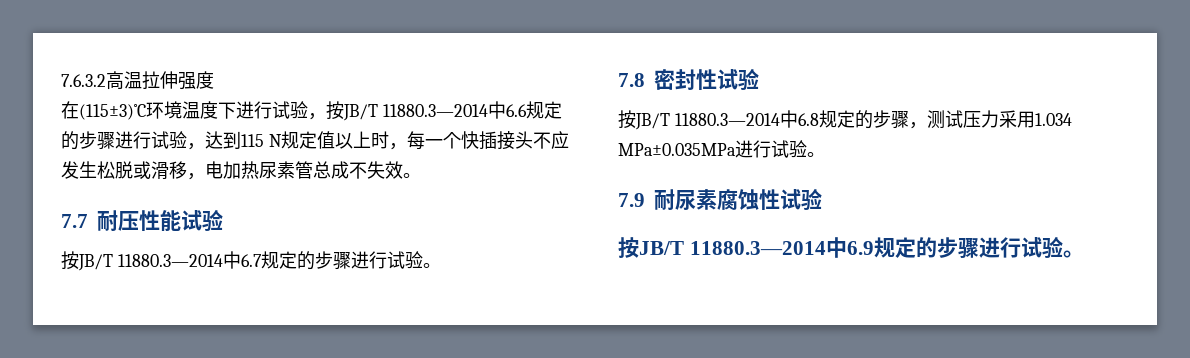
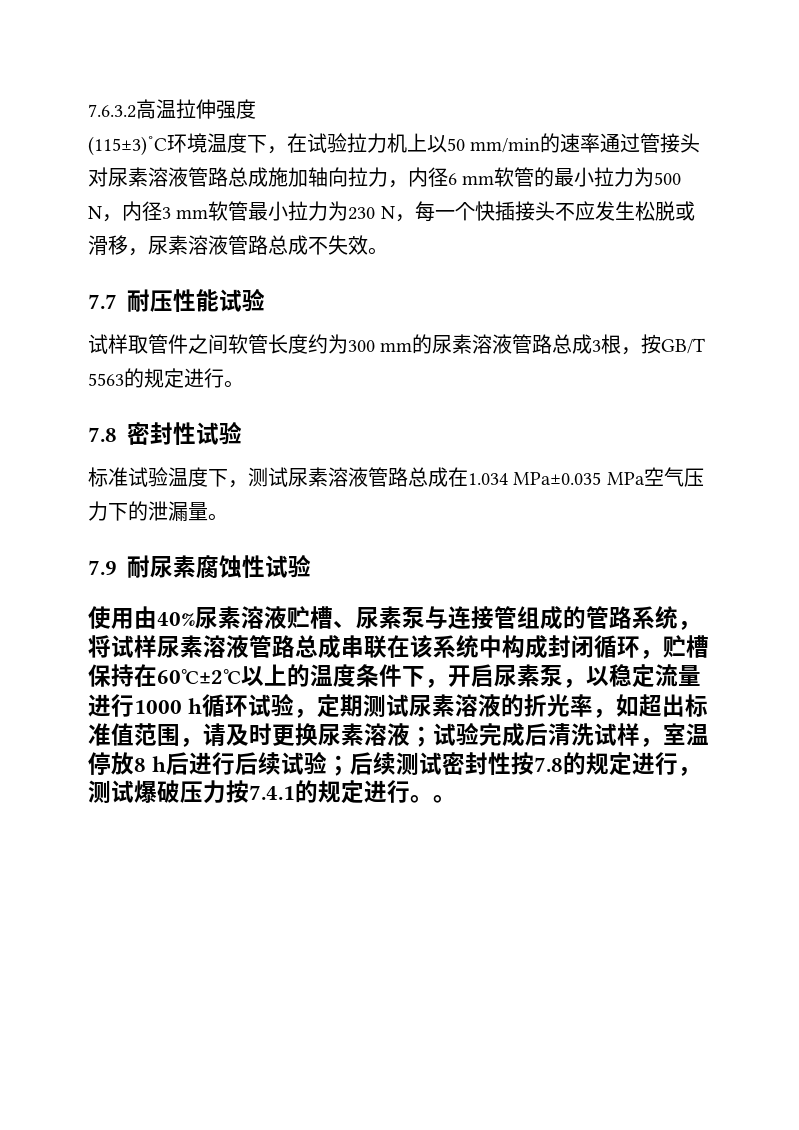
- 在(115±3)˚C环境温度下进行试验，按JB/T 11880.3—2014中6.6规定的步骤进行试验，达到115 N规定值以上时，每一个快插接头不应发生松脱或滑移，电加热尿素管总成不失效。
+ (115±3)˚C环境温度下，在试验拉力机上以50 mm/min的速率通过管接头对尿素溶液管路总成施加轴向拉力，内径6 mm软管的最小拉力为500 N，内径3 mm软管最小拉力为230 N，每一个快插接头不应发生松脱或滑移，尿素溶液管路总成不失效。
- 按JB/T 11880.3—2014中6.7规定的步骤进行试验。
+ 试样取管件之间软管长度约为300 mm的尿素溶液管路总成3根，按GB/T 5563的规定进行。
  7.8密封性试验
- 按JB/T 11880.3—2014中6.8规定的步骤，测试压力采用1.034 MPa±0.035MPa进行试验。
+ 标准试验温度下，测试尿素溶液管路总成在1.034 MPa±0.035 MPa空气压力下的泄漏量。
- 按JB/T 11880.3—2014中6.9规定的步骤进行试验。
+ 使用由40%尿素溶液贮槽、尿素泵与连接管组成的管路系统，将试样尿素溶液管路总成串联在该系统中构成封闭循环，贮槽保持在60℃±2℃以上的温度条件下，开启尿素泵，以稳定流量进行1000 h循环试验，定期测试尿素溶液的折光率，如超出标准值范围，请及时更换尿素溶液；试验完成后清洗试样，室温停放8 h后进行后续试验；后续测试密封性按7.8的规定进行，测试爆破压力按7.4.1的规定进行。。

